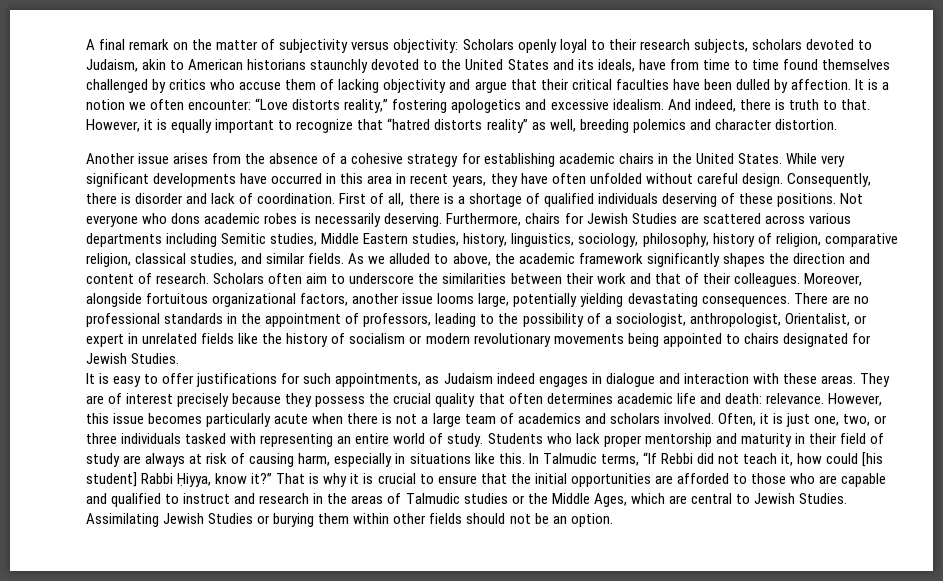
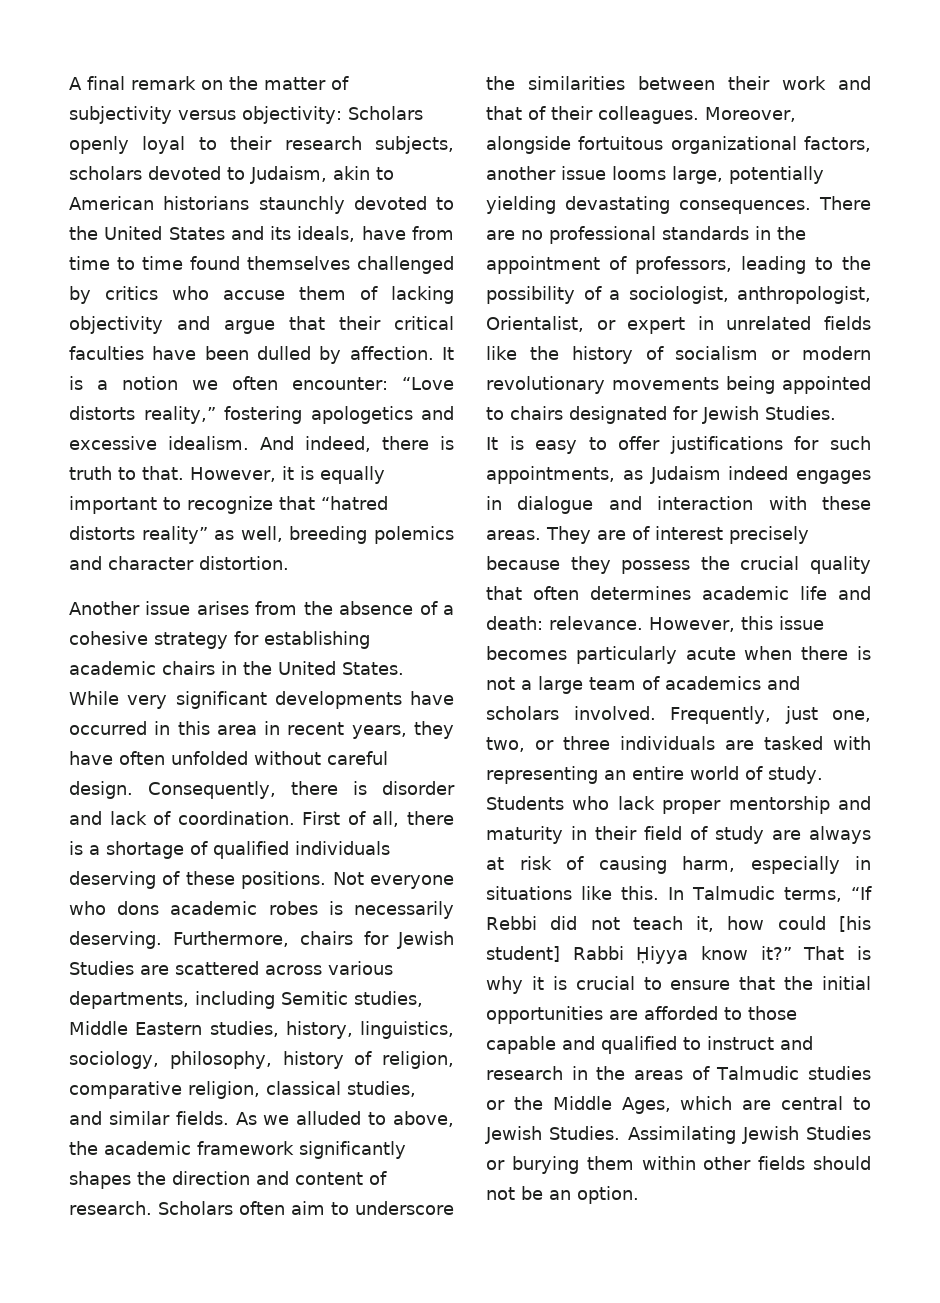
- Furthermore, chairs for Jewish Studies are scattered across various departments including Semitic studies, Middle Eastern studies, history, linguistics, sociology, philosophy, history of religion, comparative religion, classical studies, and similar fields.
+ Furthermore, chairs for Jewish Studies are scattered across various departments, including Semitic studies, Middle Eastern studies, history, linguistics, sociology, philosophy, history of religion, comparative religion, classical studies, and similar fields.
- Often, it is just one, two, or three individuals tasked with representing an entire world of study.
+ Frequently, just one, two, or three individuals are tasked with representing an entire world of study.
- In Talmudic terms, “If Rebbi did not teach it, how could [his student] Rabbi Ḥiyya, know it?”
+ In Talmudic terms, “If Rebbi did not teach it, how could [his student] Rabbi Ḥiyya know it?”
- That is why it is crucial to ensure that the initial opportunities are afforded to those who are capable and qualified to instruct and research in the areas of Talmudic studies or the Middle Ages, which are central to Jewish Studies.
+ That is why it is crucial to ensure that the initial opportunities are afforded to those capable and qualified to instruct and research in the areas of Talmudic studies or the Middle Ages, which are central to Jewish Studies.

